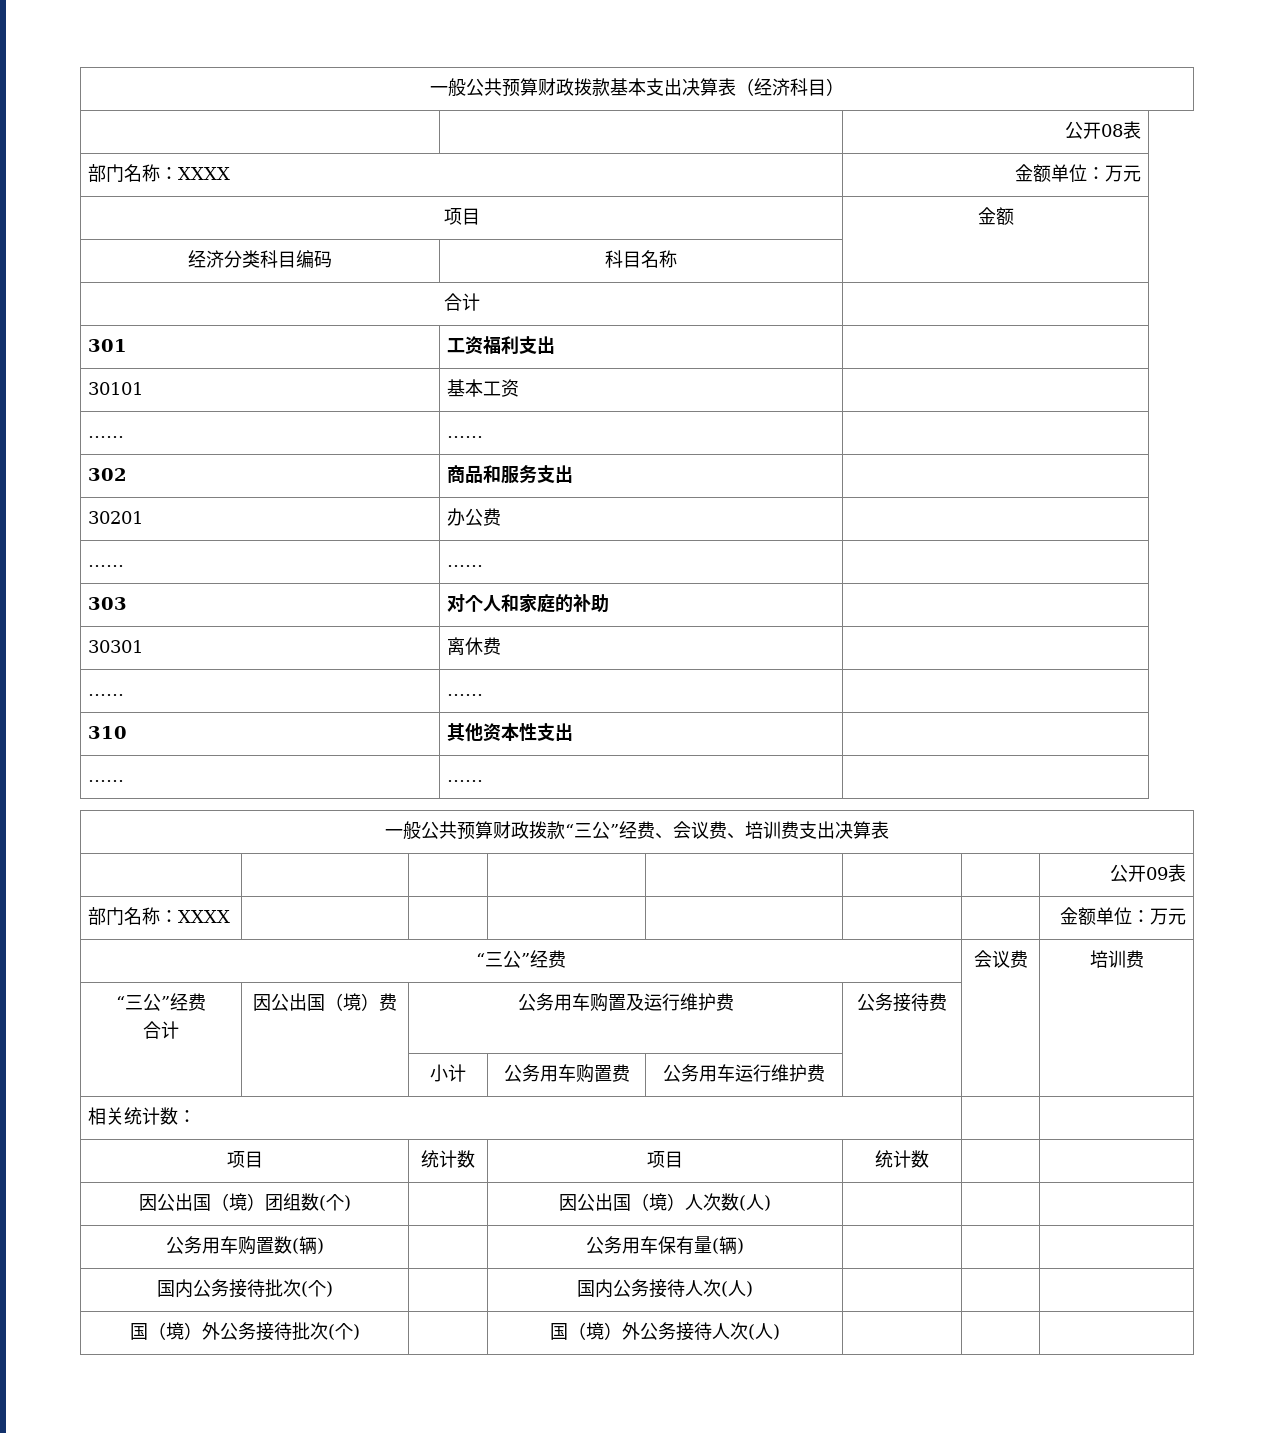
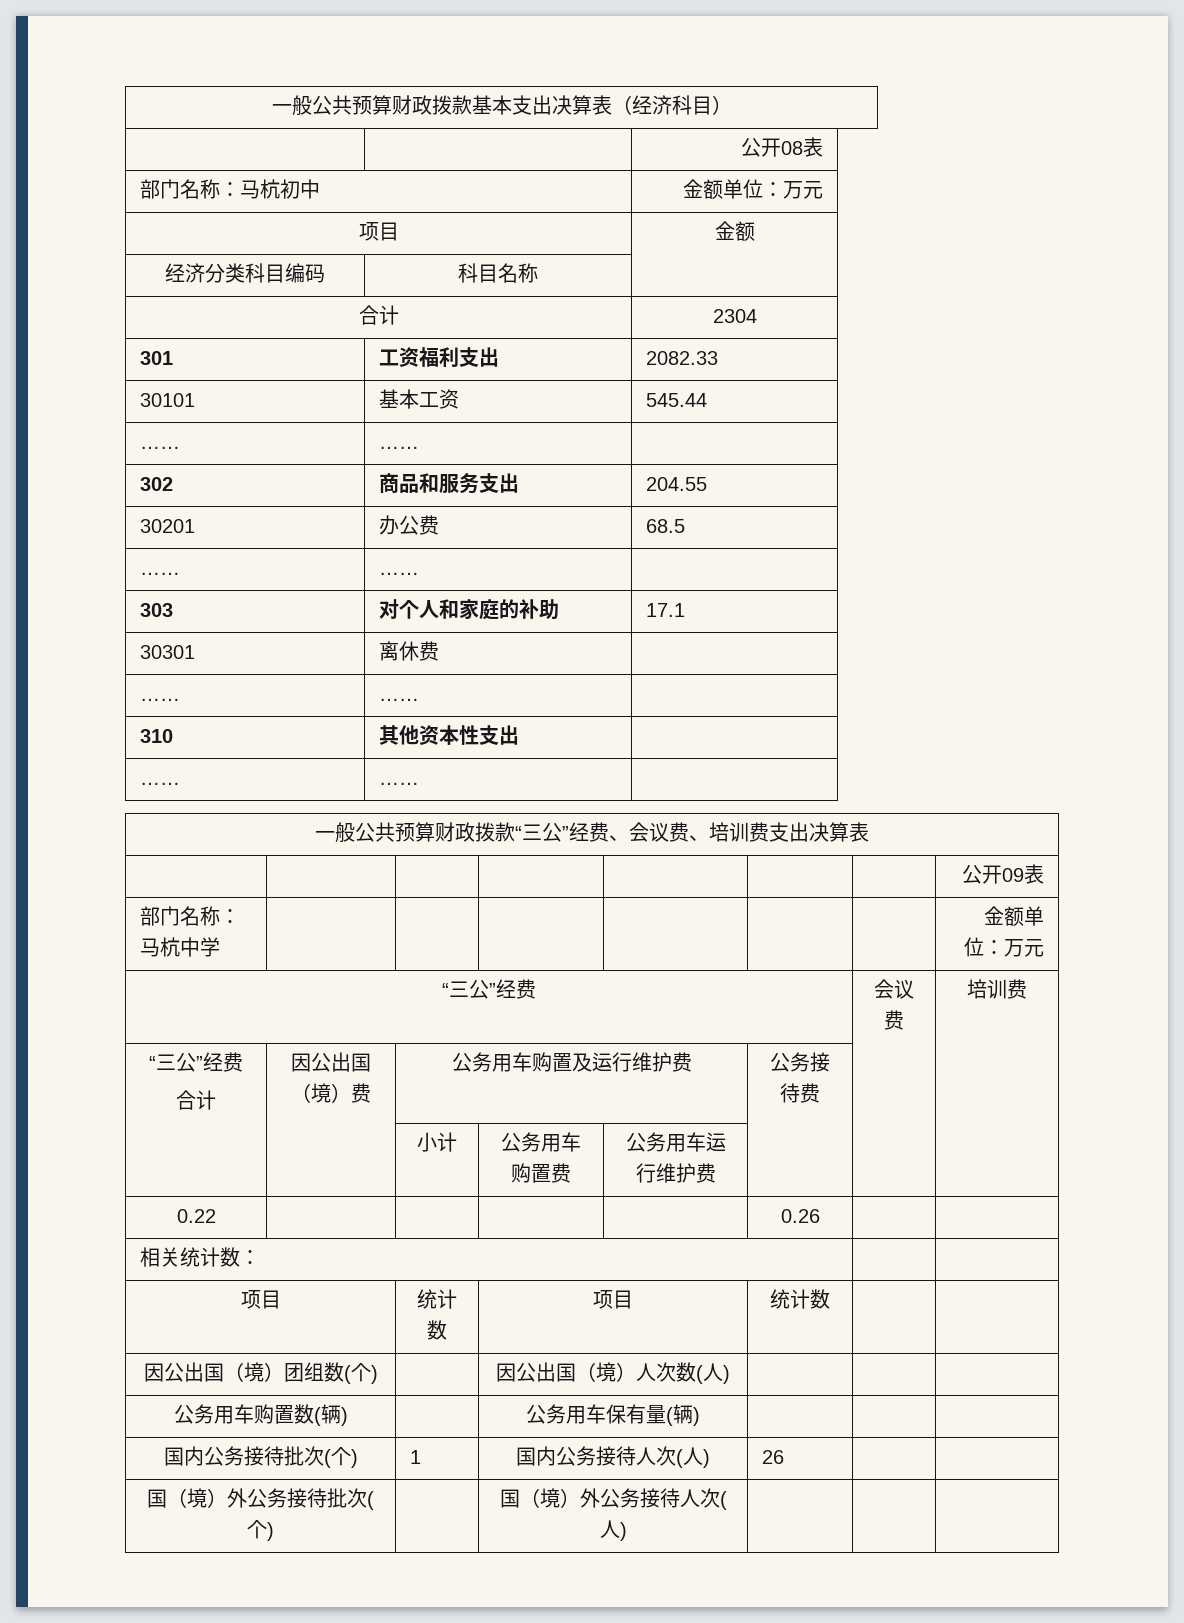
- 部门名称：XXXX | 金额单位：万元
+ 部门名称：马杭初中 | 金额单位：万元
  经济分类科目编码 | 科目名称 |
- 合计 |
+ 合计 | 2304
- 301 | 工资福利支出 |
+ 301 | 工资福利支出 | 2082.33
- 30101 | 基本工资 |
+ 30101 | 基本工资 | 545.44
- 302 | 商品和服务支出 |
+ 302 | 商品和服务支出 | 204.55
- 30201 | 办公费 |
+ 30201 | 办公费 | 68.5
- 303 | 对个人和家庭的补助 |
+ 303 | 对个人和家庭的补助 | 17.1
- 部门名称：XXXX | | | | | | | 金额单位：万元
+ 部门名称：马杭中学 | | | | | | | 金额单位：万元
+ 0.22 | | | | | 0.26 | |
- 国内公务接待批次(个) | | 国内公务接待人次(人) | | |
+ 国内公务接待批次(个) | 1 | 国内公务接待人次(人) | 26 | |

